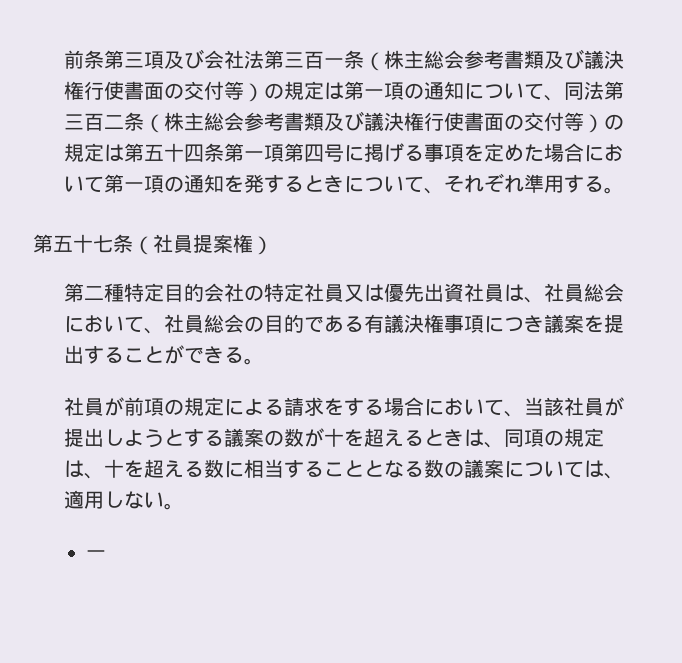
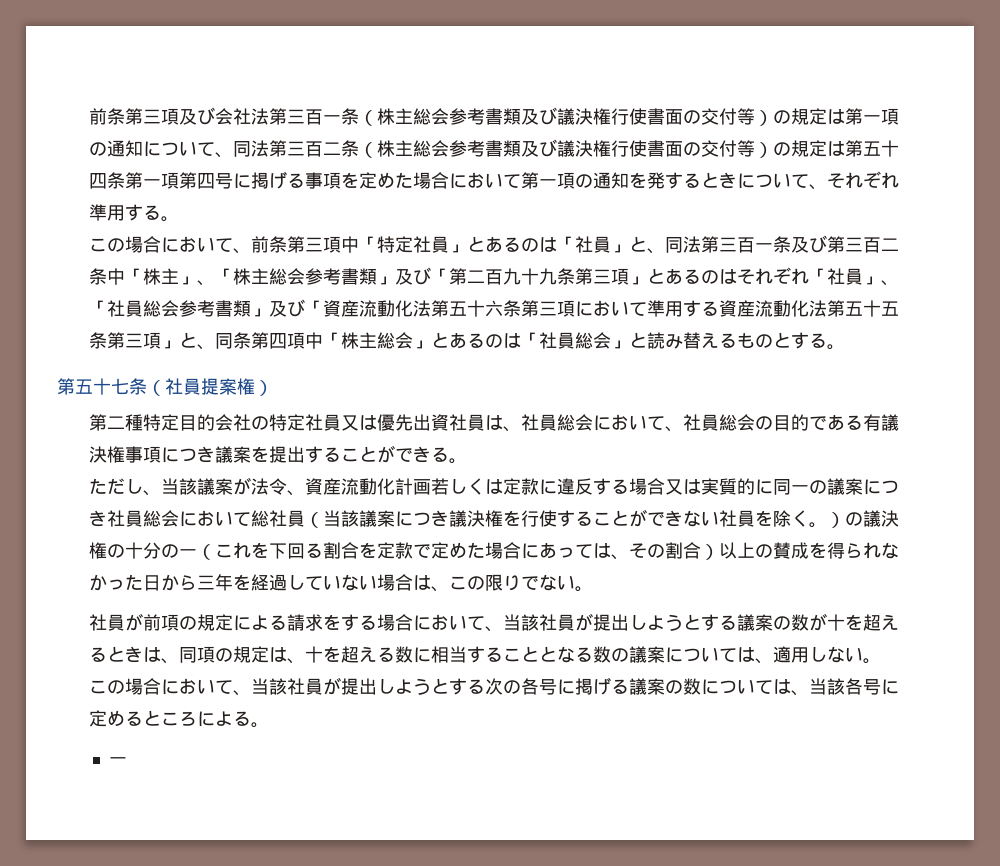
+ この場合において、前条第三項中「特定社員」とあるのは「社員」と、同法第三百一条及び第三百二条中「株主」、「株主総会参考書類」及び「第二百九十九条第三項」とあるのはそれぞれ「社員」、「社員総会参考書類」及び「資産流動化法第五十六条第三項において準用する資産流動化法第五十五条第三項」と、同条第四項中「株主総会」とあるのは「社員総会」と読み替えるものとする。
+ ただし、当該議案が法令、資産流動化計画若しくは定款に違反する場合又は実質的に同一の議案につき社員総会において総社員（当該議案につき議決権を行使することができない社員を除く。）の議決権の十分の一（これを下回る割合を定款で定めた場合にあっては、その割合）以上の賛成を得られなかった日から三年を経過していない場合は、この限りでない。
+ この場合において、当該社員が提出しようとする次の各号に掲げる議案の数については、当該各号に定めるところによる。

